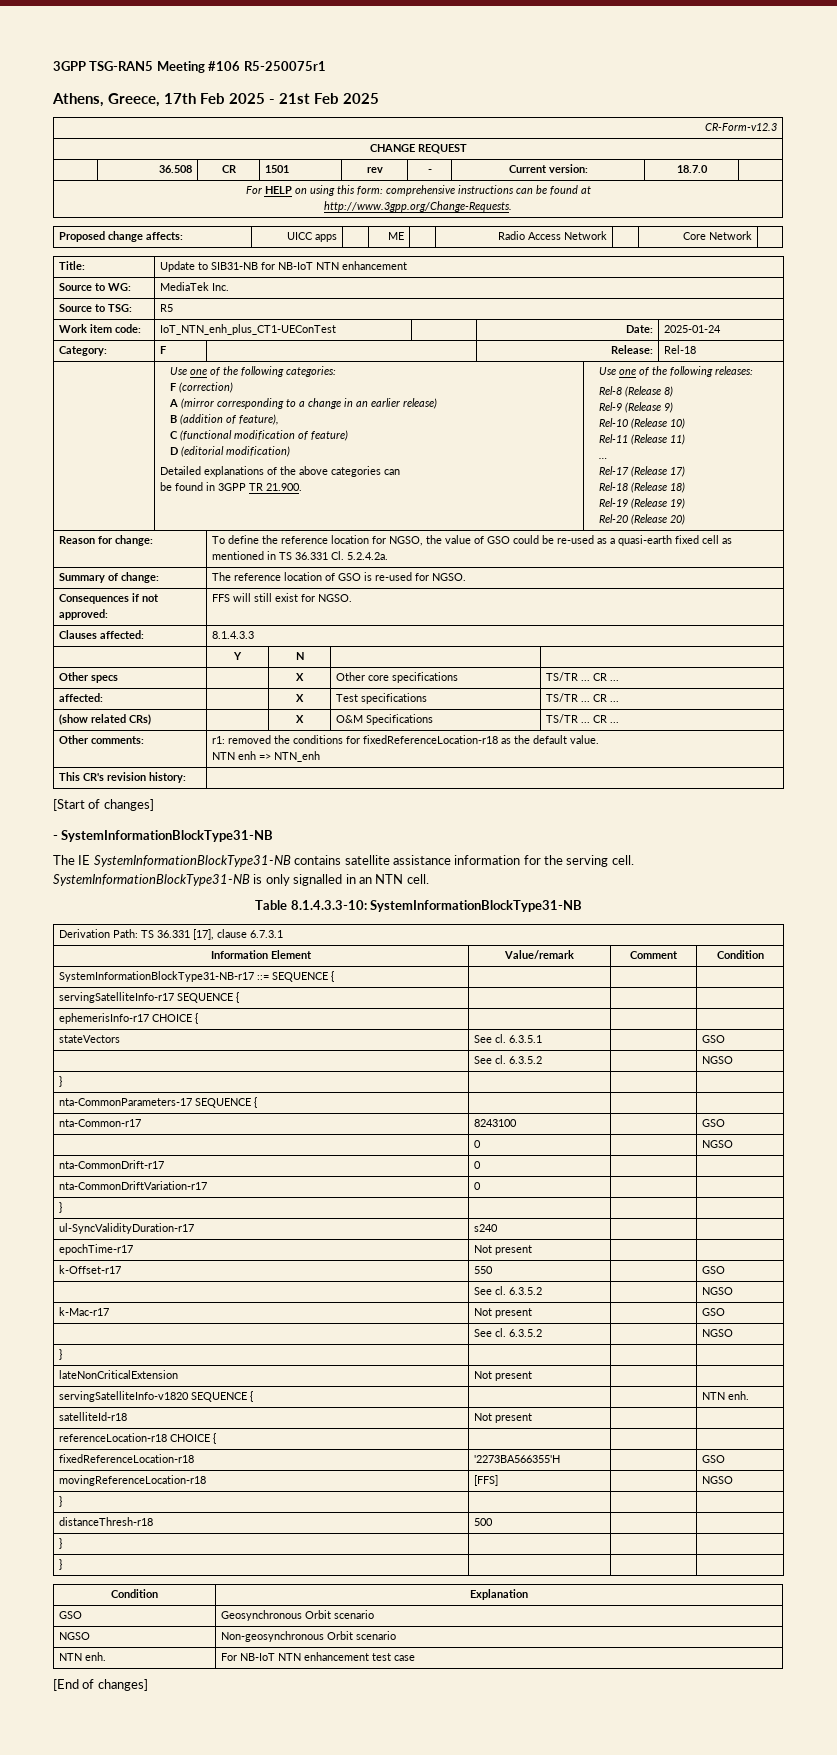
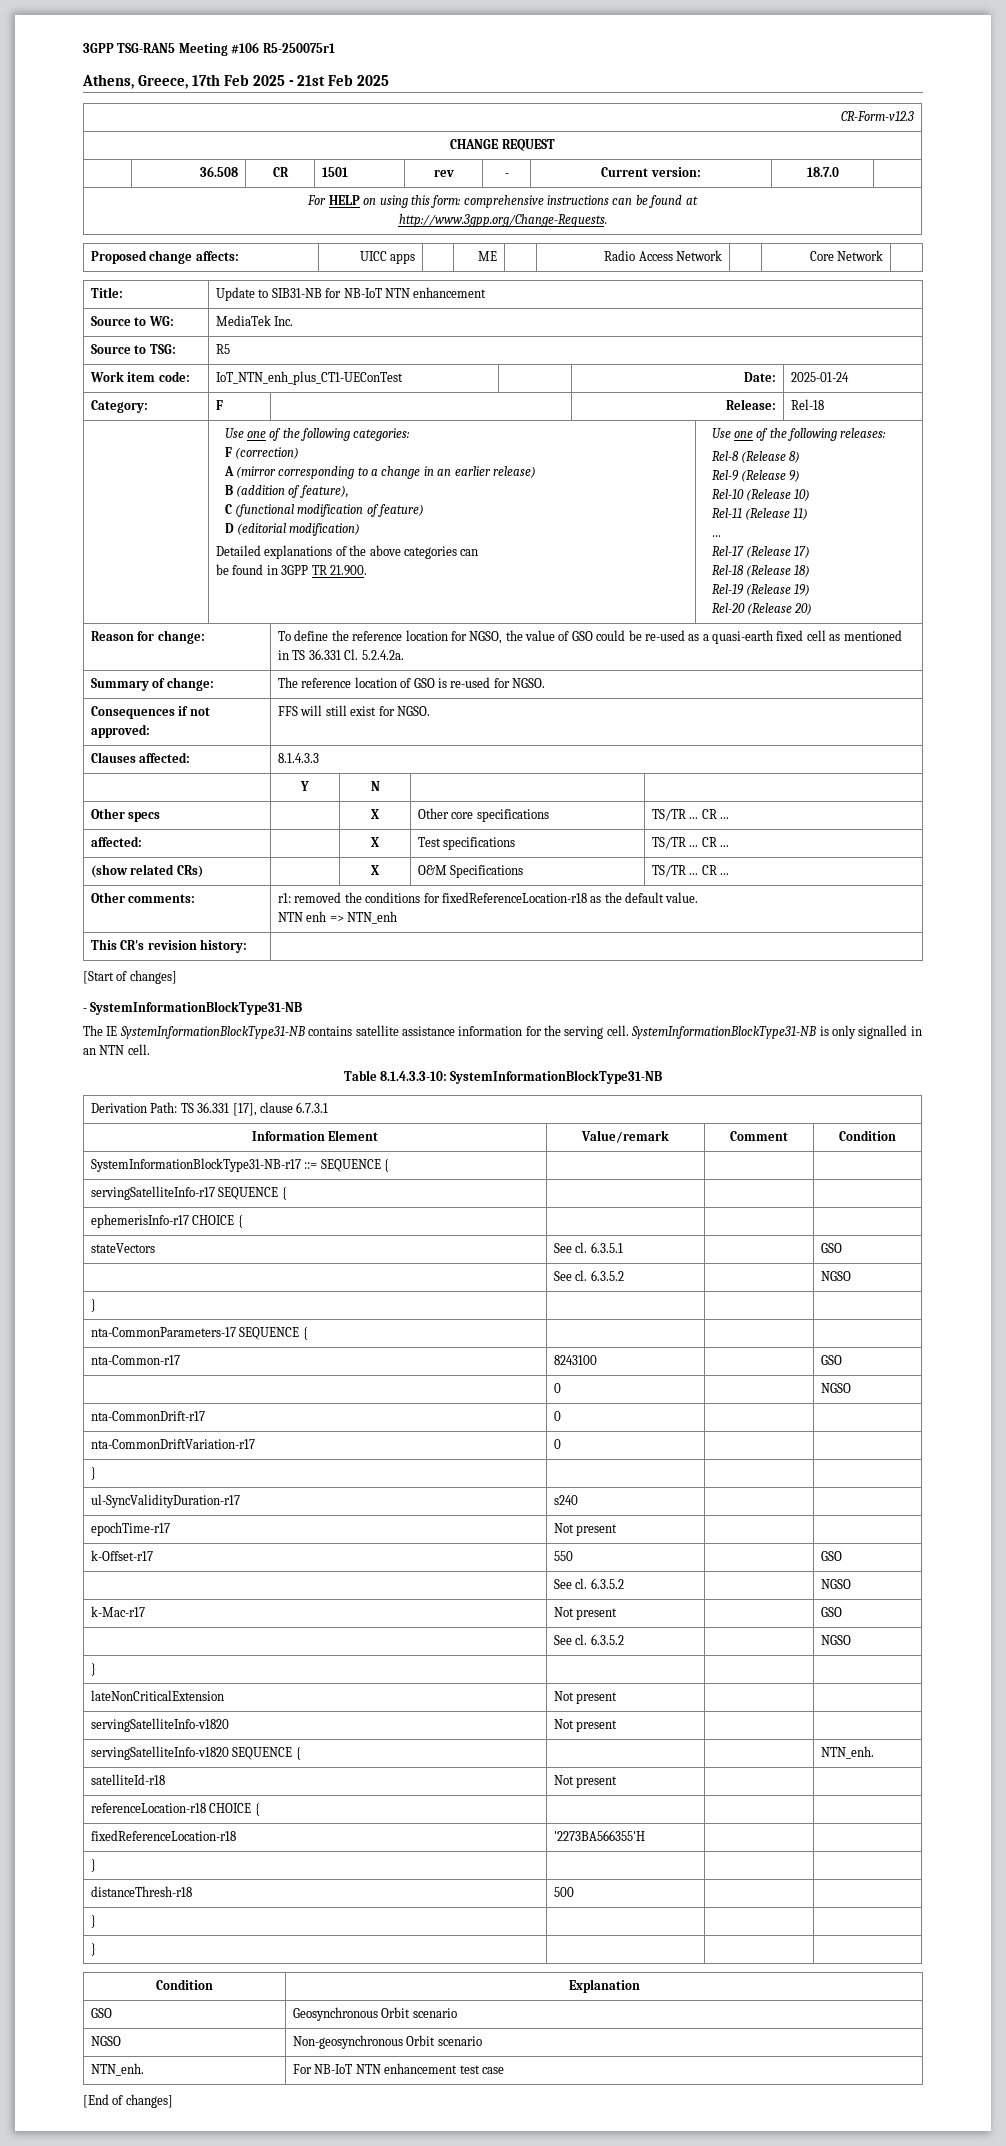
+ servingSatelliteInfo-v1820 | Not present | |
- servingSatelliteInfo-v1820 SEQUENCE { | | | NTN enh.
+ servingSatelliteInfo-v1820 SEQUENCE { | | | NTN_enh.
- fixedReferenceLocation-r18 | '2273BA566355'H | | GSO
- movingReferenceLocation-r18 | [FFS] | | NGSO
+ fixedReferenceLocation-r18 | '2273BA566355'H | |
- NTN enh. | For NB-IoT NTN enhancement test case
+ NTN_enh. | For NB-IoT NTN enhancement test case

